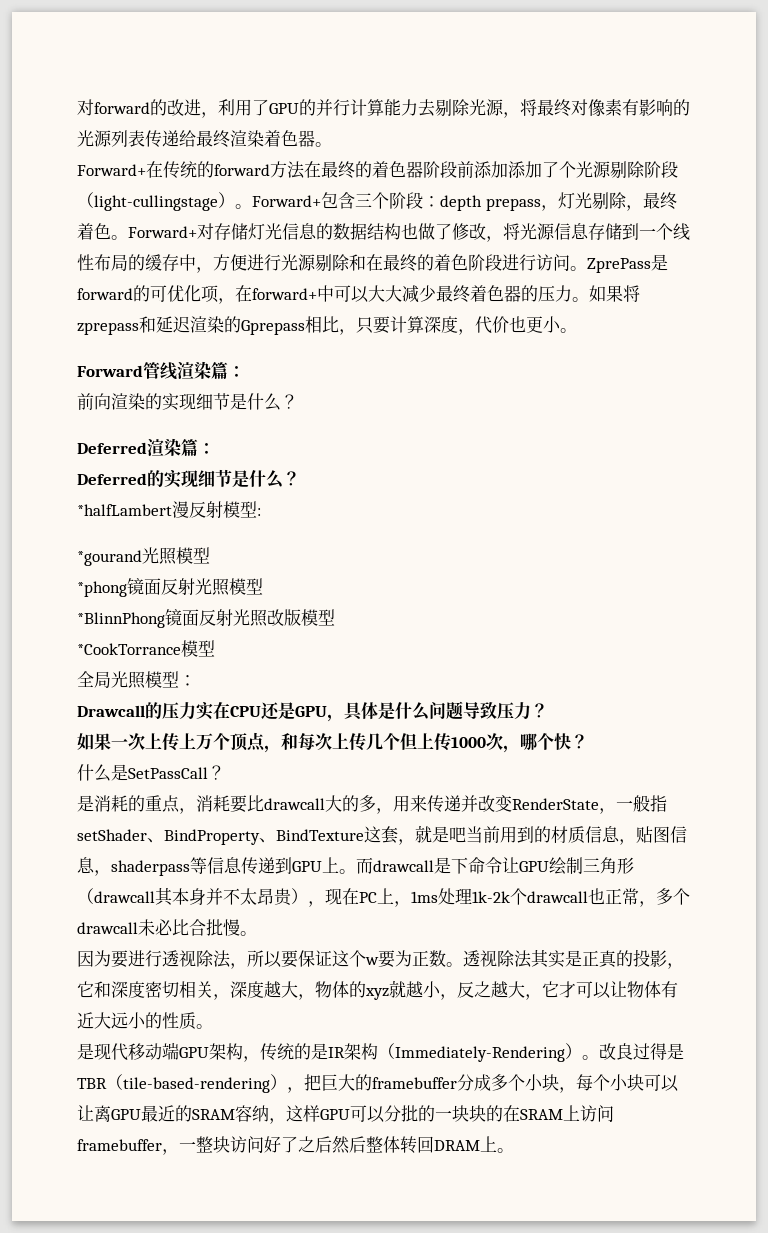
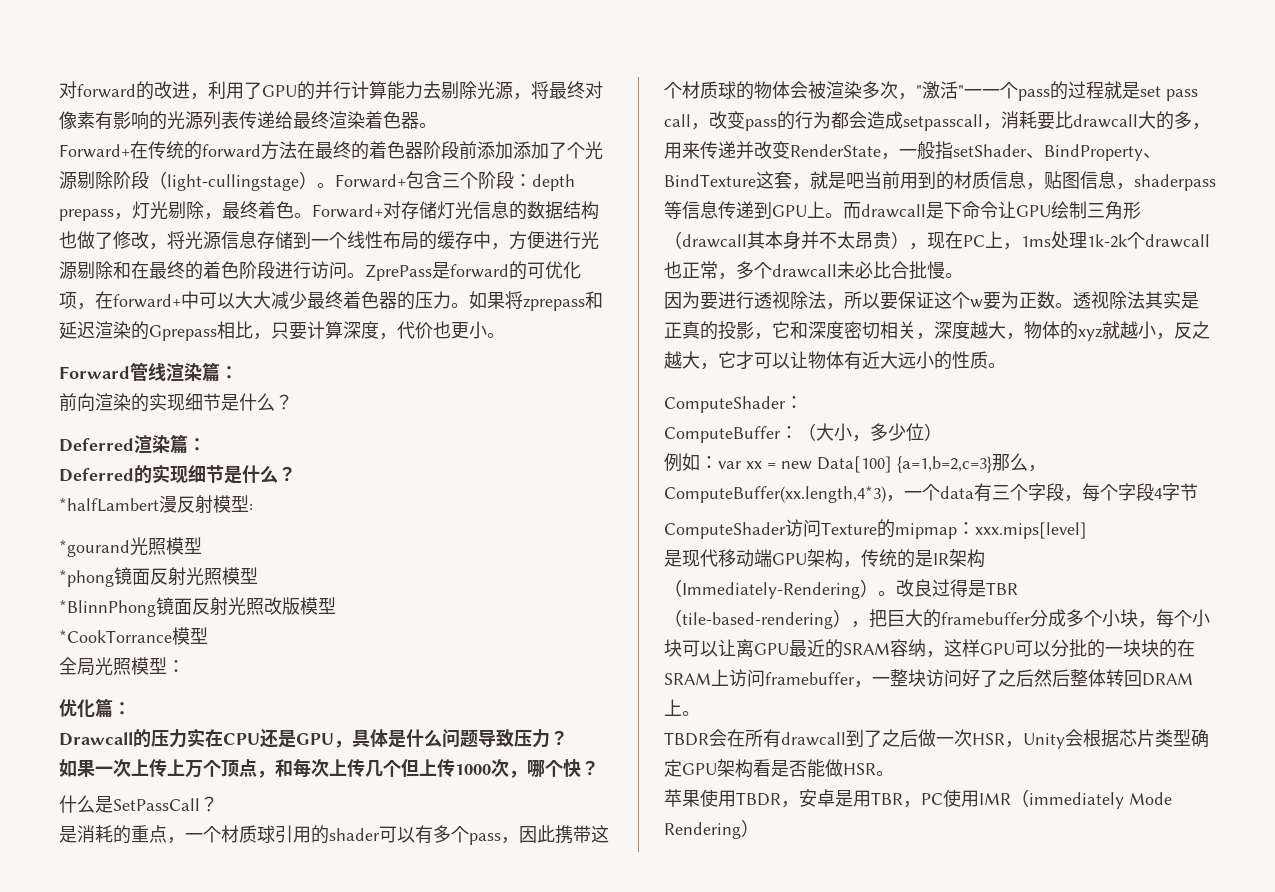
+ 优化篇：
- 是消耗的重点，消耗要比drawcall大的多，用来传递并改变RenderState，一般指setShader、BindProperty、BindTexture这套，就是吧当前用到的材质信息，贴图信息，shaderpass等信息传递到GPU上。
+ 是消耗的重点，一个材质球引用的shader可以有多个pass，因此携带这个材质球的物体会被渲染多次，"激活"一一个pass的过程就是set pass call，改变pass的行为都会造成setpasscall，消耗要比drawcall大的多，用来传递并改变RenderState，一般指setShader、BindProperty、BindTexture这套，就是吧当前用到的材质信息，贴图信息，shaderpass等信息传递到GPU上。
+ ComputeShader：
+ ComputeBuffer：（大小，多少位）
+ 例如：var xx = new Data[100] {a=1,b=2,c=3}那么，ComputeBuffer(xx.length,4*3)，一个data有三个字段，每个字段4字节
+ ComputeShader访问Texture的mipmap：xxx.mips[level]
+ TBDR会在所有drawcall到了之后做一次HSR，Unity会根据芯片类型确定GPU架构看是否能做HSR。
+ 苹果使用TBDR，安卓是用TBR，PC使用IMR（immediately Mode Rendering）

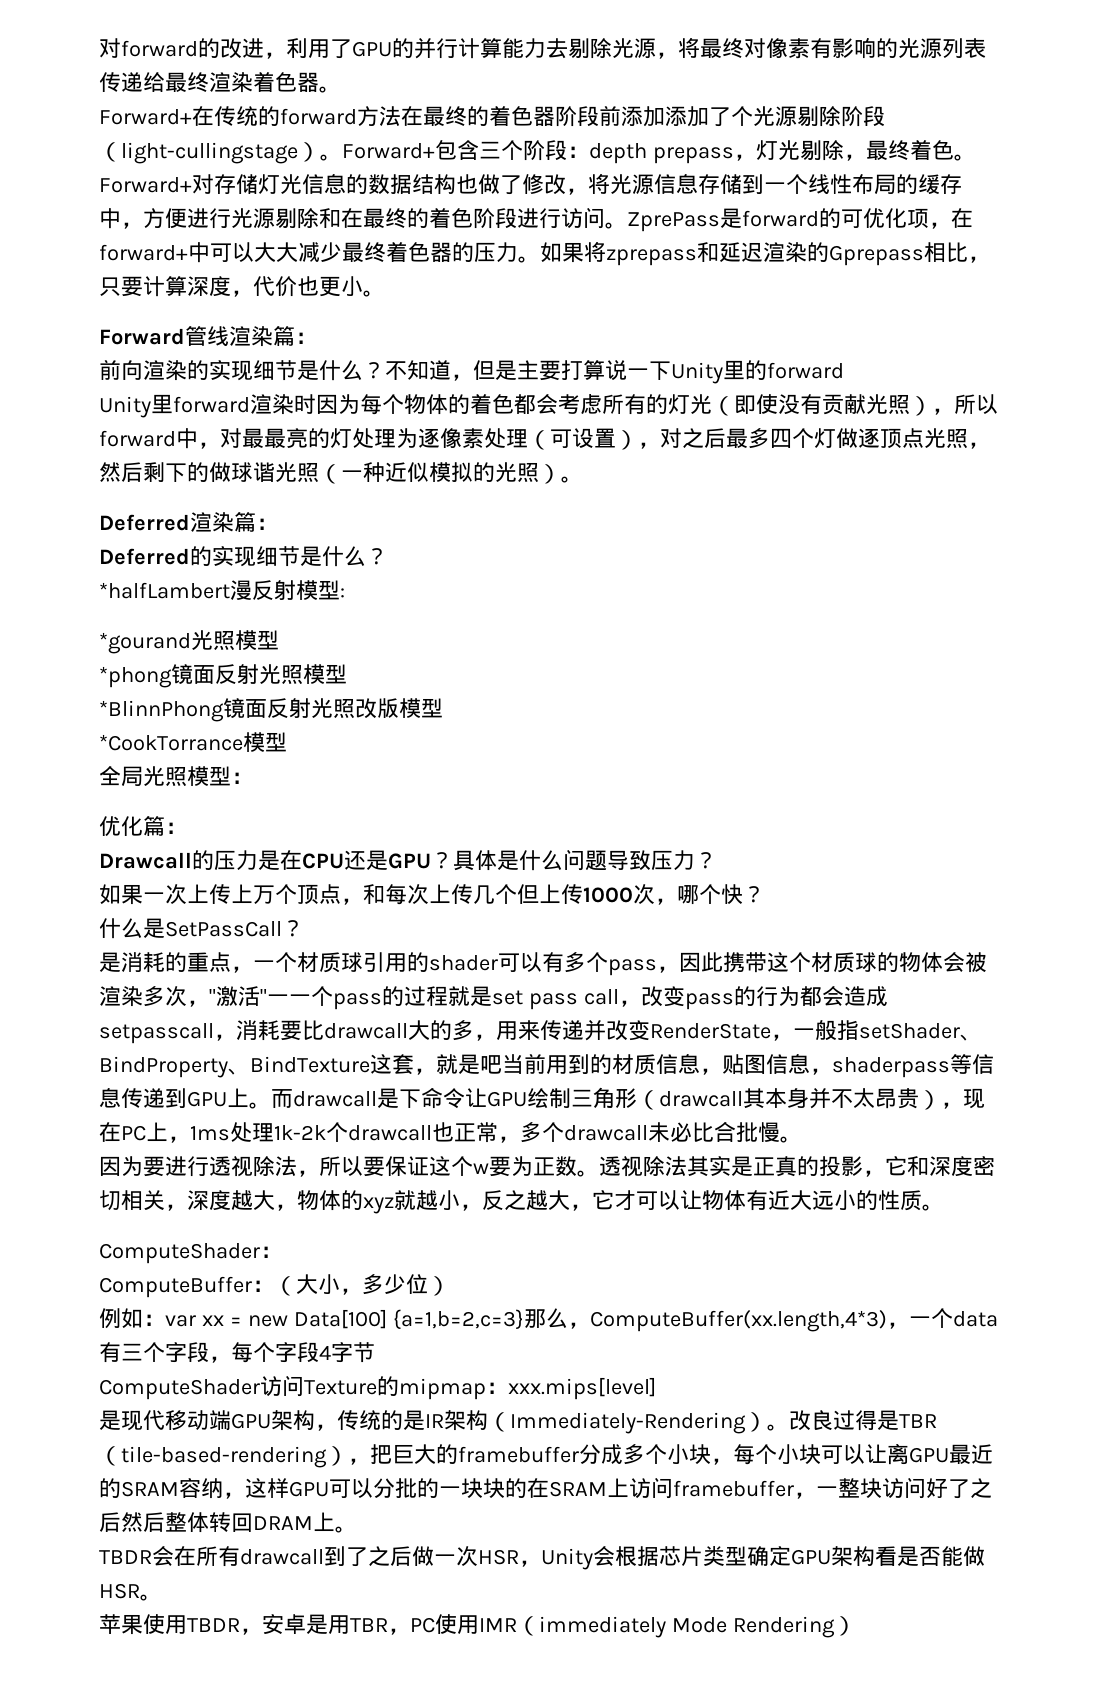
+ 不知道，但是主要打算说一下Unity里的forward
+ Unity里forward渲染时因为每个物体的着色都会考虑所有的灯光（即使没有贡献光照），所以forward中，对最最亮的灯处理为逐像素处理（可设置），对之后最多四个灯做逐顶点光照，然后剩下的做球谐光照（一种近似模拟的光照）。
- Drawcall的压力实在CPU还是GPU，具体是什么问题导致压力？
+ Drawcall的压力是在CPU还是GPU？具体是什么问题导致压力？

